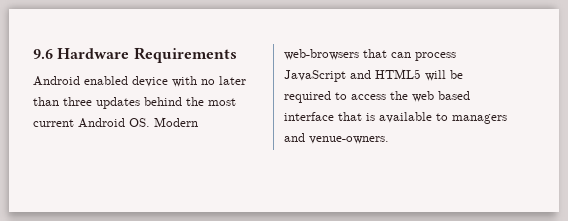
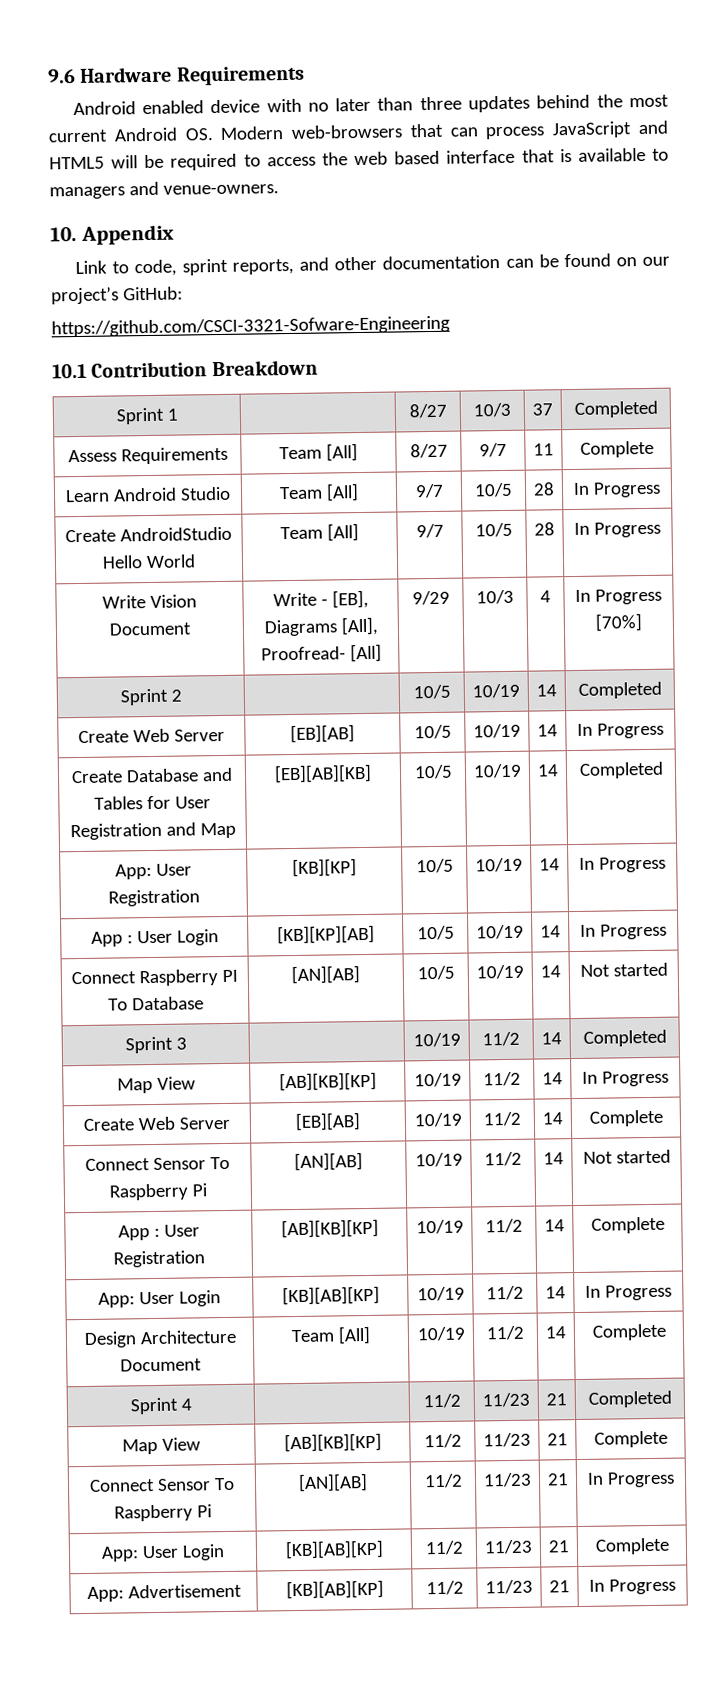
+ 10. Appendix
+ Link to code, sprint reports, and other documentation can be found on our project’s GitHub:
+ https://github.com/CSCI-3321-Sofware-Engineering
+ 10.1 Contribution Breakdown
+ Sprint 1 | | 8/27 | 10/3 | 37 | Completed
+ Assess Requirements | Team [All] | 8/27 | 9/7 | 11 | Complete
+ Learn Android Studio | Team [All] | 9/7 | 10/5 | 28 | In Progress
+ Create AndroidStudio Hello World | Team [All] | 9/7 | 10/5 | 28 | In Progress
+ Write Vision Document | Write - [EB], Diagrams [All], Proofread- [All] | 9/29 | 10/3 | 4 | In Progress [70%]
+ Sprint 2 | | 10/5 | 10/19 | 14 | Completed
+ Create Web Server | [EB][AB] | 10/5 | 10/19 | 14 | In Progress
+ Create Database and Tables for User Registration and Map | [EB][AB][KB] | 10/5 | 10/19 | 14 | Completed
+ App: User Registration | [KB][KP] | 10/5 | 10/19 | 14 | In Progress
+ App : User Login | [KB][KP][AB] | 10/5 | 10/19 | 14 | In Progress
+ Connect Raspberry PI To Database | [AN][AB] | 10/5 | 10/19 | 14 | Not started
+ Sprint 3 | | 10/19 | 11/2 | 14 | Completed
+ Map View | [AB][KB][KP] | 10/19 | 11/2 | 14 | In Progress
+ Create Web Server | [EB][AB] | 10/19 | 11/2 | 14 | Complete
+ Connect Sensor To Raspberry Pi | [AN][AB] | 10/19 | 11/2 | 14 | Not started
+ App : User Registration | [AB][KB][KP] | 10/19 | 11/2 | 14 | Complete
+ App: User Login | [KB][AB][KP] | 10/19 | 11/2 | 14 | In Progress
+ Design Architecture Document | Team [All] | 10/19 | 11/2 | 14 | Complete
+ Sprint 4 | | 11/2 | 11/23 | 21 | Completed
+ Map View | [AB][KB][KP] | 11/2 | 11/23 | 21 | Complete
+ Connect Sensor To Raspberry Pi | [AN][AB] | 11/2 | 11/23 | 21 | In Progress
+ App: User Login | [KB][AB][KP] | 11/2 | 11/23 | 21 | Complete
+ App: Advertisement | [KB][AB][KP] | 11/2 | 11/23 | 21 | In Progress

